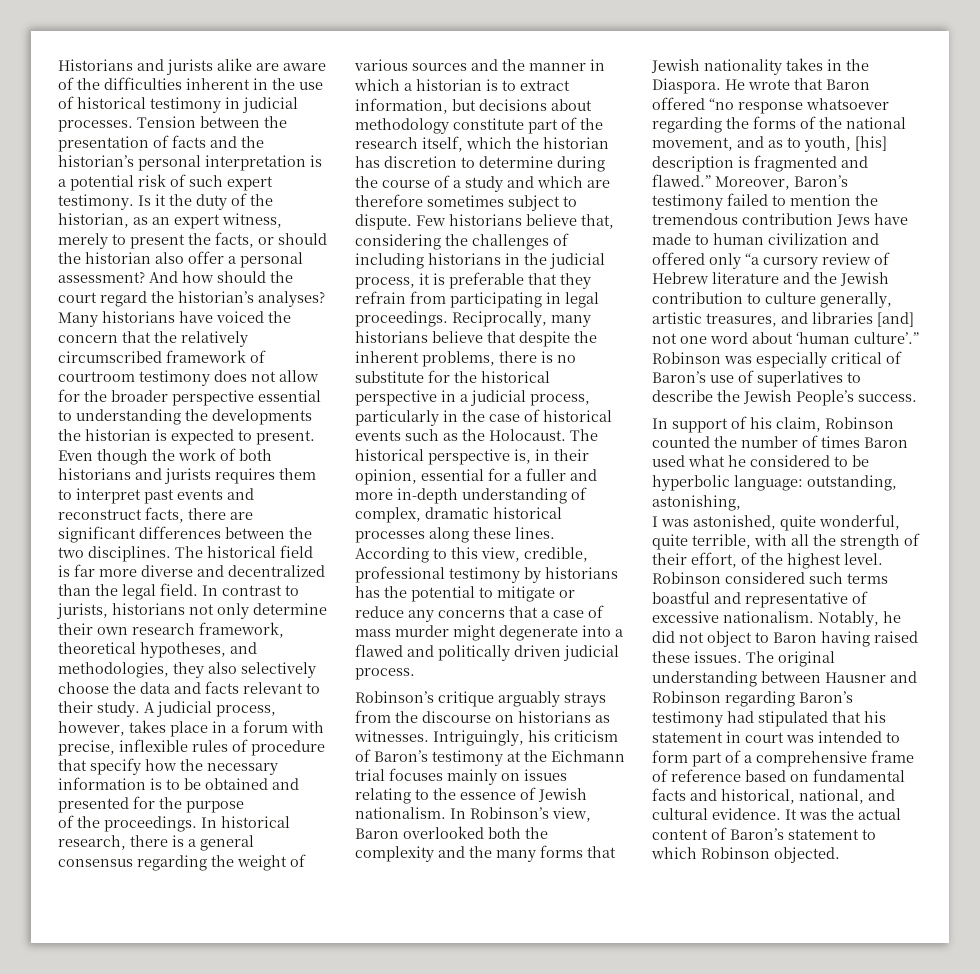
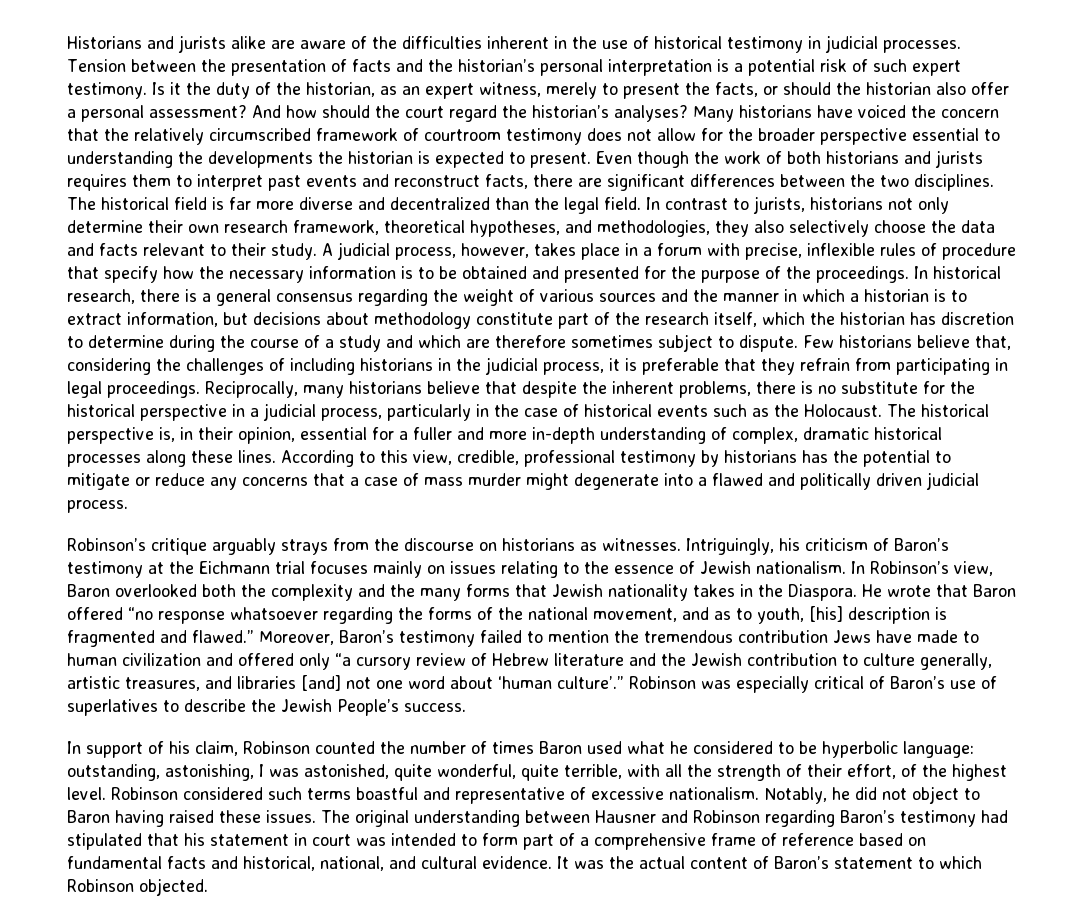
- A judicial process, however, takes place in a forum with precise, inflexible rules of procedure that specify how the necessary information is to be obtained and presented for the purpose
- of the proceedings.
+ A judicial process, however, takes place in a forum with precise, inflexible rules of procedure that specify how the necessary information is to be obtained and presented for the purpose of the proceedings.
- In support of his claim, Robinson counted the number of times Baron used what he considered to be hyperbolic language: outstanding, astonishing,
- I was astonished, quite wonderful, quite terrible, with all the strength of their effort, of the highest level.
+ In support of his claim, Robinson counted the number of times Baron used what he considered to be hyperbolic language: outstanding, astonishing, I was astonished, quite wonderful, quite terrible, with all the strength of their effort, of the highest level.

